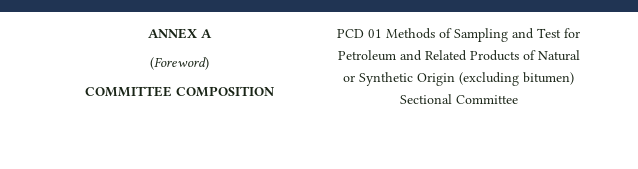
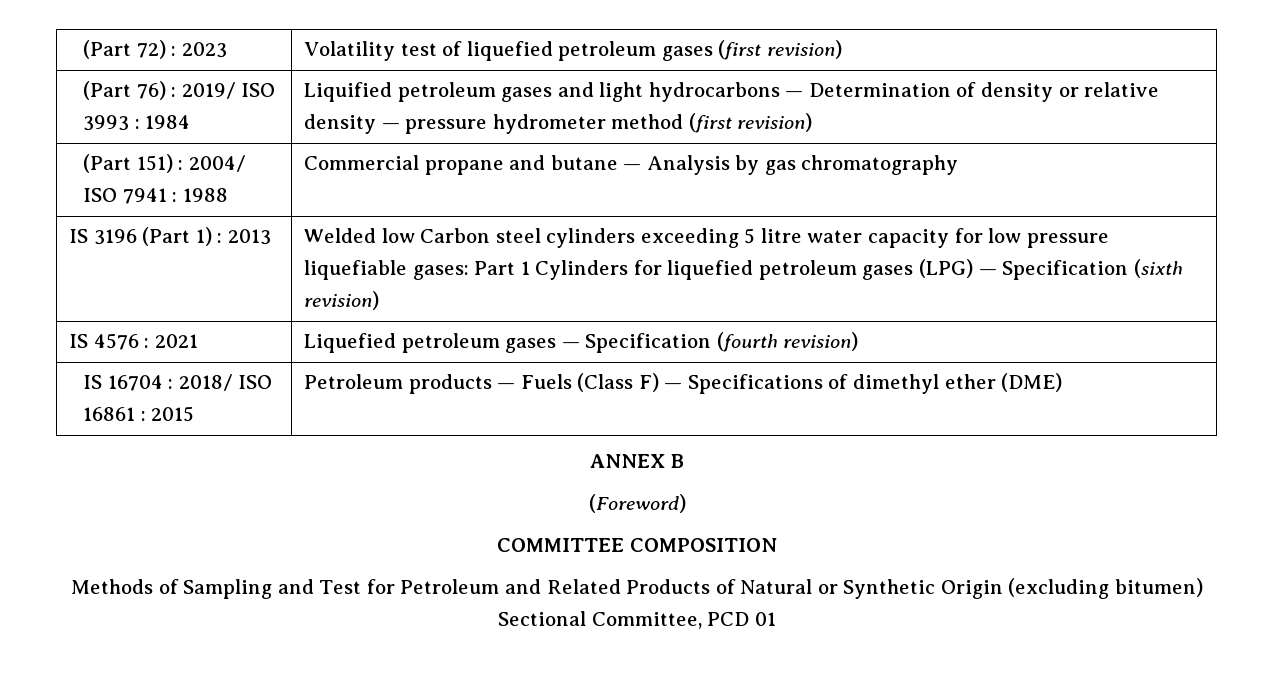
- ANNEX A
+ (Part 72) : 2023 | Volatility test of liquefied petroleum gases (first revision)
+ (Part 76) : 2019/ ISO 3993 : 1984 | Liquified petroleum gases and light hydrocarbons — Determination of density or relative density — pressure hydrometer method (first revision)
+ (Part 151) : 2004/ ISO 7941 : 1988 | Commercial propane and butane — Analysis by gas chromatography
+ IS 3196 (Part 1) : 2013 | Welded low Carbon steel cylinders exceeding 5 litre water capacity for low pressure liquefiable gases: Part 1 Cylinders for liquefied petroleum gases (LPG) — Specification (sixth revision)
+ IS 4576 : 2021 | Liquefied petroleum gases — Specification (fourth revision)
+ IS 16704 : 2018/ ISO 16861 : 2015 | Petroleum products — Fuels (Class F) — Specifications of dimethyl ether (DME)
+ ANNEX B
- PCD 01 Methods of Sampling and Test for Petroleum and Related Products of Natural or Synthetic Origin (excluding bitumen) Sectional Committee
+ Methods of Sampling and Test for Petroleum and Related Products of Natural or Synthetic Origin (excluding bitumen) Sectional Committee, PCD 01

